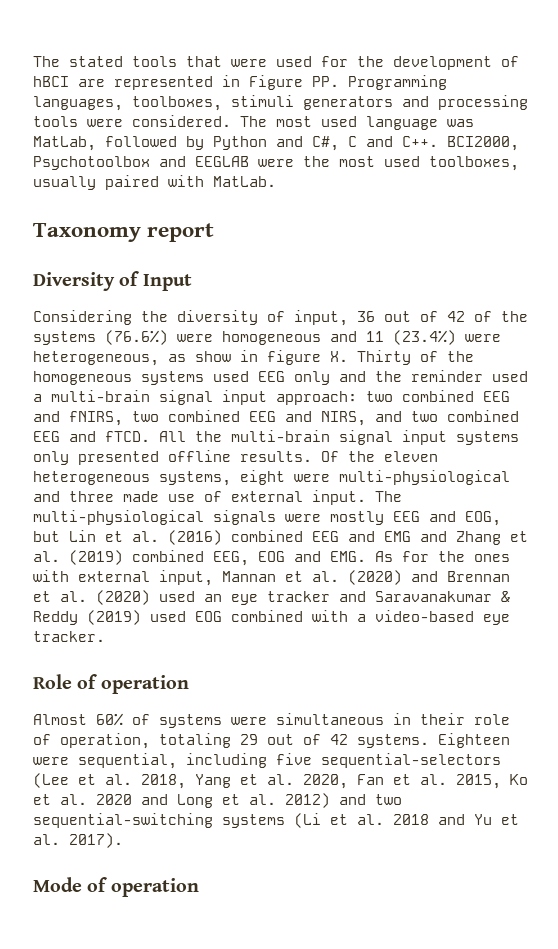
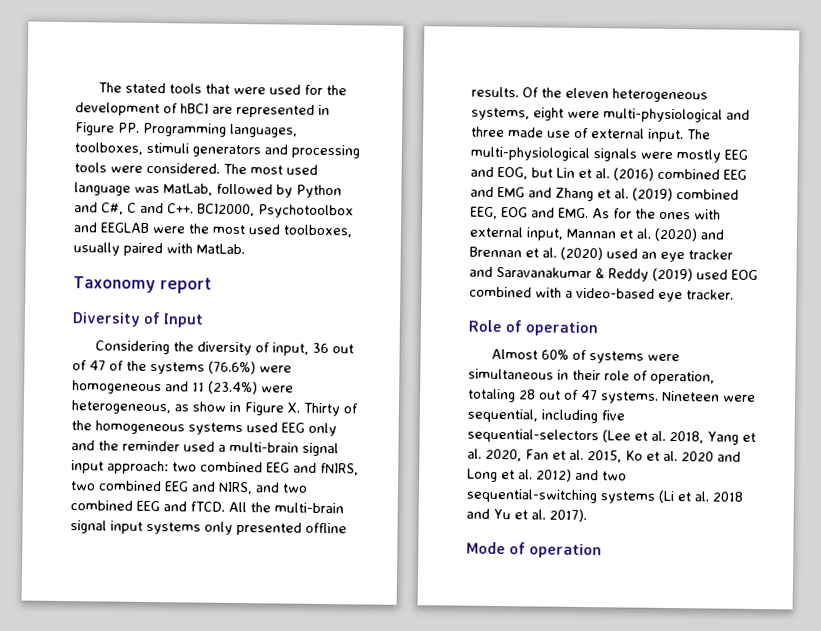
- Considering the diversity of input, 36 out of 42 of the systems (76.6%) were homogeneous and 11 (23.4%) were heterogeneous, as show in figure X. Thirty of the homogeneous systems used EEG only and the reminder used a multi-brain signal input approach: two combined EEG and fNIRS, two combined EEG and NIRS, and two combined EEG and fTCD.
+ Considering the diversity of input, 36 out of 47 of the systems (76.6%) were homogeneous and 11 (23.4%) were heterogeneous, as show in Figure X. Thirty of the homogeneous systems used EEG only and the reminder used a multi-brain signal input approach: two combined EEG and fNIRS, two combined EEG and NIRS, and two combined EEG and fTCD.
- Almost 60% of systems were simultaneous in their role of operation, totaling 29 out of 42 systems. Eighteen were sequential, including five sequential-selectors (Lee et al. 2018, Yang et al. 2020, Fan et al. 2015, Ko et al. 2020 and Long et al. 2012) and two sequential-switching systems (Li et al. 2018 and Yu et al. 2017).
+ Almost 60% of systems were simultaneous in their role of operation, totaling 28 out of 47 systems. Nineteen were sequential, including five sequential-selectors (Lee et al. 2018, Yang et al. 2020, Fan et al. 2015, Ko et al. 2020 and Long et al. 2012) and two sequential-switching systems (Li et al. 2018 and Yu et al. 2017).

